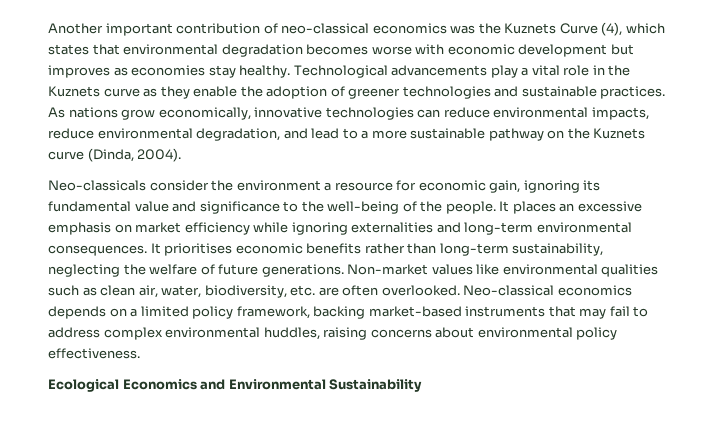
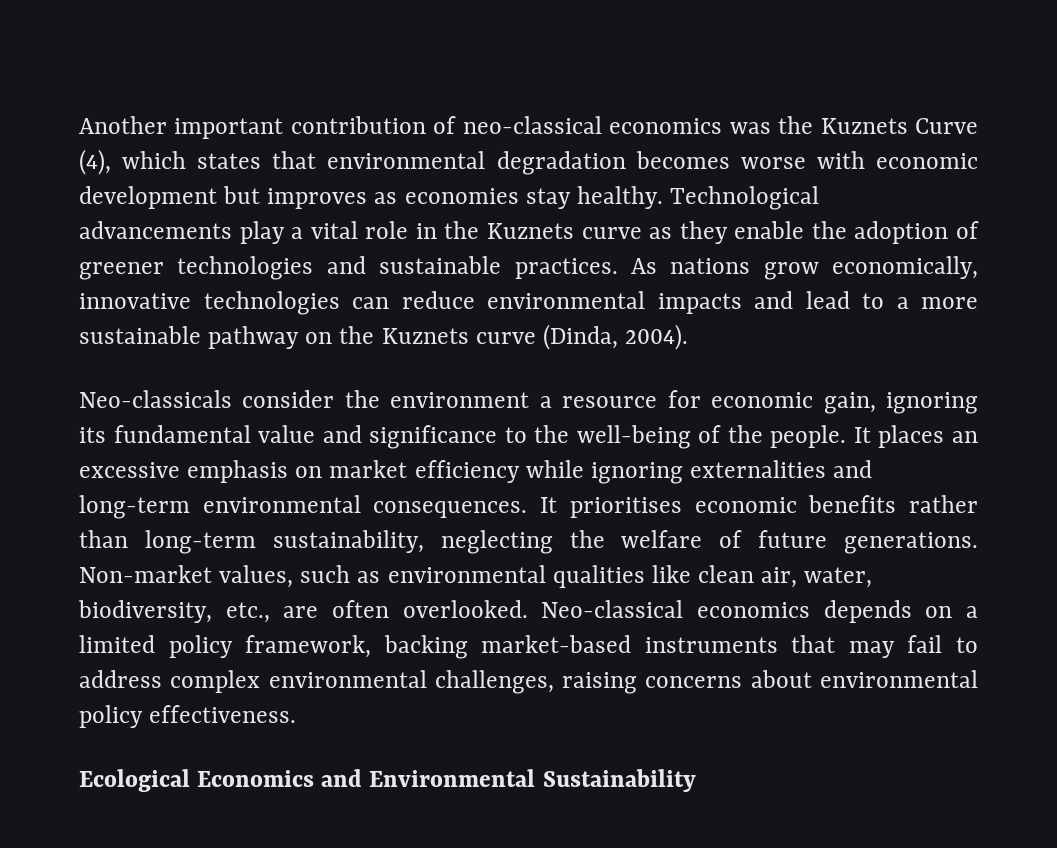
- As nations grow economically, innovative technologies can reduce environmental impacts, reduce environmental degradation, and lead to a more sustainable pathway on the Kuznets curve (Dinda, 2004).
+ As nations grow economically, innovative technologies can reduce environmental impacts and lead to a more sustainable pathway on the Kuznets curve (Dinda, 2004).
- Non-market values like environmental qualities such as clean air, water, biodiversity, etc. are often overlooked.
+ Non-market values, such as environmental qualities like clean air, water, biodiversity, etc., are often overlooked.
- Neo-classical economics depends on a limited policy framework, backing market-based instruments that may fail to address complex environmental huddles, raising concerns about environmental policy effectiveness.
+ Neo-classical economics depends on a limited policy framework, backing market-based instruments that may fail to address complex environmental challenges, raising concerns about environmental policy effectiveness.

